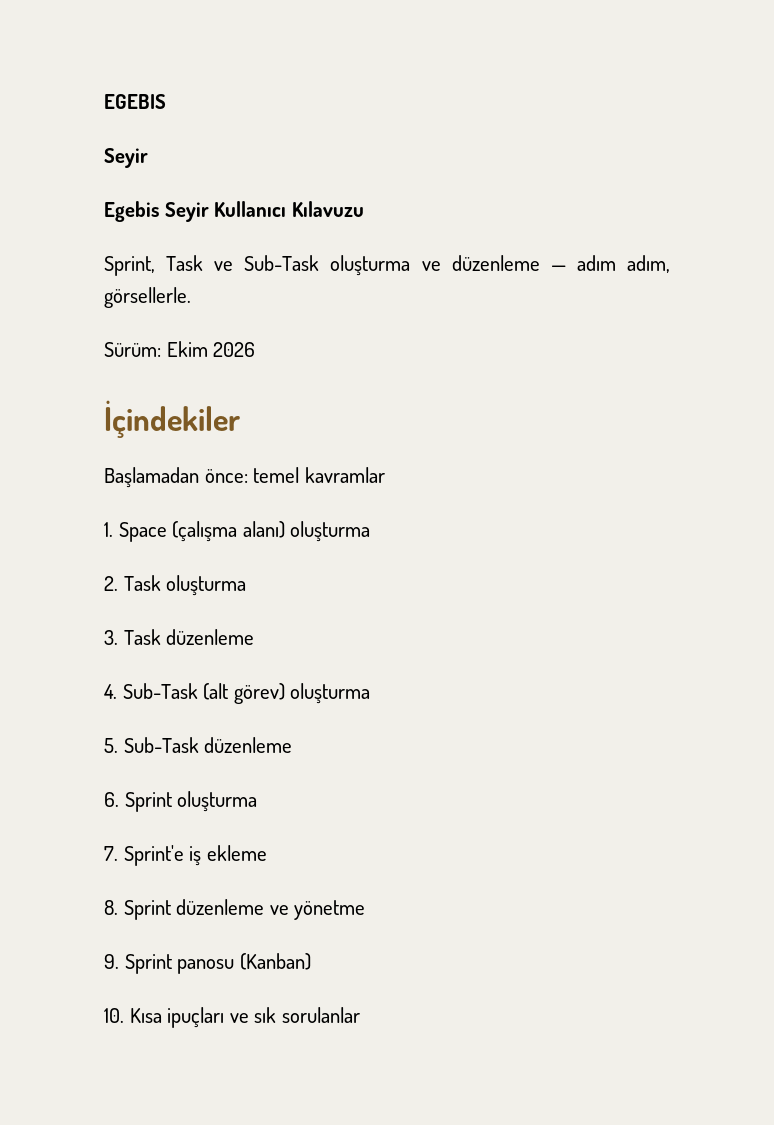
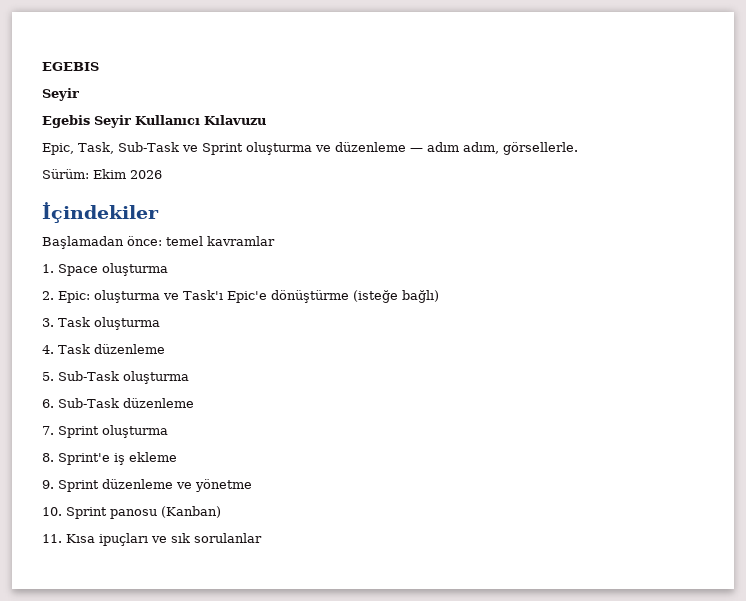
- Sprint, Task ve Sub-Task oluşturma ve düzenleme — adım adım, görsellerle.
+ Epic, Task, Sub-Task ve Sprint oluşturma ve düzenleme — adım adım, görsellerle.
- 1. Space (çalışma alanı) oluşturma
+ 1. Space oluşturma
- 2. Task oluşturma
+ 2. Epic: oluşturma ve Task'ı Epic'e dönüştürme (isteğe bağlı)
+ 3. Task oluşturma
- 3. Task düzenleme
+ 4. Task düzenleme
- 4. Sub-Task (alt görev) oluşturma
- 5. Sub-Task düzenleme
+ 5. Sub-Task oluşturma
+ 6. Sub-Task düzenleme
- 6. Sprint oluşturma
+ 7. Sprint oluşturma
- 7. Sprint'e iş ekleme
+ 8. Sprint'e iş ekleme
- 8. Sprint düzenleme ve yönetme
+ 9. Sprint düzenleme ve yönetme
- 9. Sprint panosu (Kanban)
+ 10. Sprint panosu (Kanban)
- 10. Kısa ipuçları ve sık sorulanlar
+ 11. Kısa ipuçları ve sık sorulanlar

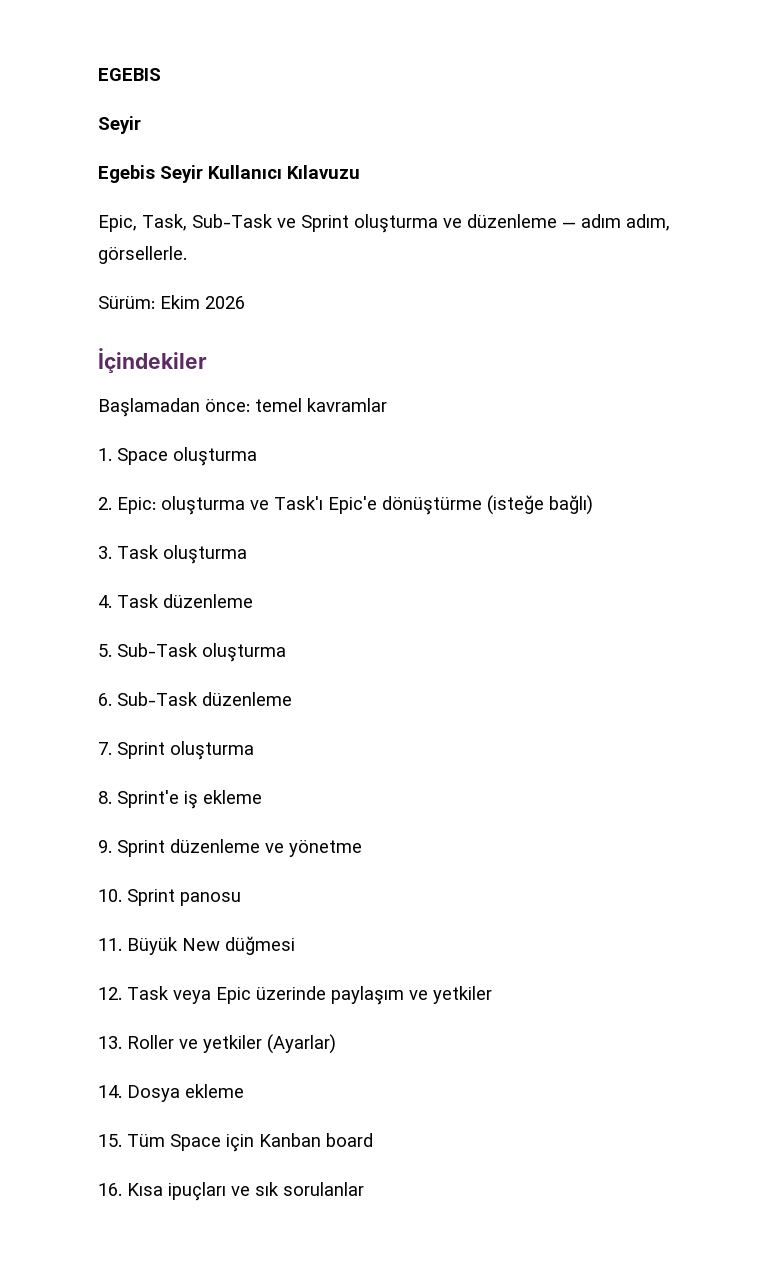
- 10. Sprint panosu (Kanban)
+ 10. Sprint panosu
- 11. Kısa ipuçları ve sık sorulanlar
+ 11. Büyük New düğmesi
+ 12. Task veya Epic üzerinde paylaşım ve yetkiler
+ 13. Roller ve yetkiler (Ayarlar)
+ 14. Dosya ekleme
+ 15. Tüm Space için Kanban board
+ 16. Kısa ipuçları ve sık sorulanlar

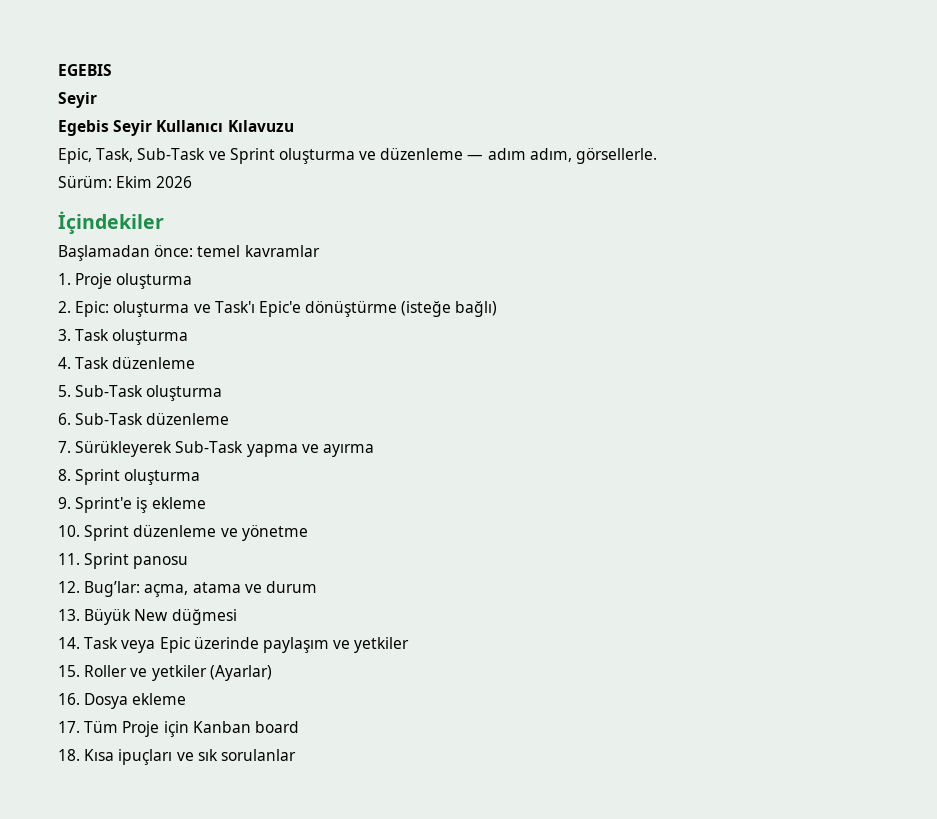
- 1. Space oluşturma
+ 1. Proje oluşturma
- 7. Sprint oluşturma
+ 7. Sürükleyerek Sub-Task yapma ve ayırma
+ 8. Sprint oluşturma
- 8. Sprint'e iş ekleme
+ 9. Sprint'e iş ekleme
- 9. Sprint düzenleme ve yönetme
+ 10. Sprint düzenleme ve yönetme
- 10. Sprint panosu
+ 11. Sprint panosu
- 11. Büyük New düğmesi
+ 12. Bug’lar: açma, atama ve durum
+ 13. Büyük New düğmesi
- 12. Task veya Epic üzerinde paylaşım ve yetkiler
+ 14. Task veya Epic üzerinde paylaşım ve yetkiler
- 13. Roller ve yetkiler (Ayarlar)
+ 15. Roller ve yetkiler (Ayarlar)
- 14. Dosya ekleme
+ 16. Dosya ekleme
- 15. Tüm Space için Kanban board
+ 17. Tüm Proje için Kanban board
- 16. Kısa ipuçları ve sık sorulanlar
+ 18. Kısa ipuçları ve sık sorulanlar

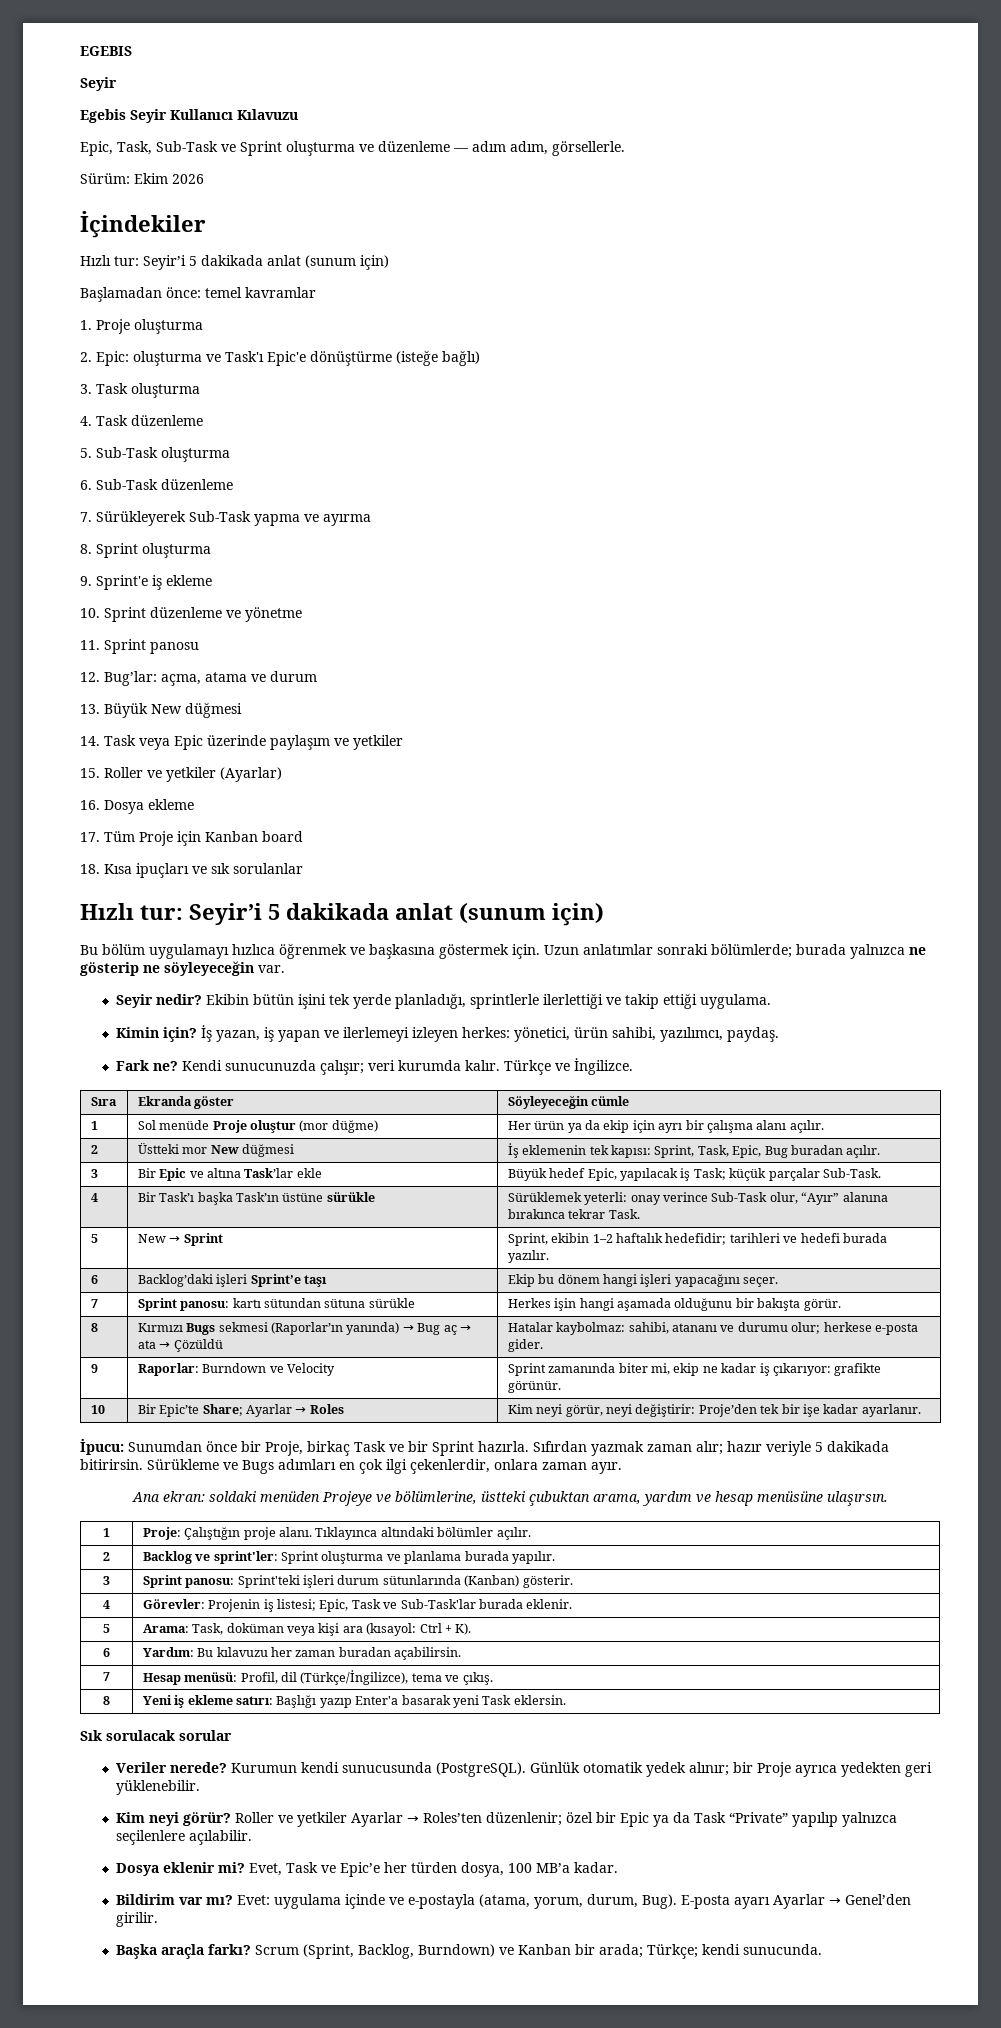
  İçindekiler
+ Hızlı tur: Seyir’i 5 dakikada anlat (sunum için)
  18. Kısa ipuçları ve sık sorulanlar
+ Hızlı tur: Seyir’i 5 dakikada anlat (sunum için)
+ Bu bölüm uygulamayı hızlıca öğrenmek ve başkasına göstermek için. Uzun anlatımlar sonraki bölümlerde; burada yalnızca ne gösterip ne söyleyeceğin var.
+ Seyir nedir? Ekibin bütün işini tek yerde planladığı, sprintlerle ilerlettiği ve takip ettiği uygulama.
+ Kimin için? İş yazan, iş yapan ve ilerlemeyi izleyen herkes: yönetici, ürün sahibi, yazılımcı, paydaş.
+ Fark ne? Kendi sunucunuzda çalışır; veri kurumda kalır. Türkçe ve İngilizce.
+ Sıra | Ekranda göster | Söyleyeceğin cümle
+ 1 | Sol menüde Proje oluştur (mor düğme) | Her ürün ya da ekip için ayrı bir çalışma alanı açılır.
+ 2 | Üstteki mor New düğmesi | İş eklemenin tek kapısı: Sprint, Task, Epic, Bug buradan açılır.
+ 3 | Bir Epic ve altına Task’lar ekle | Büyük hedef Epic, yapılacak iş Task; küçük parçalar Sub-Task.
+ 4 | Bir Task’ı başka Task’ın üstüne sürükle | Sürüklemek yeterli: onay verince Sub-Task olur, “Ayır” alanına bırakınca tekrar Task.
+ 5 | New → Sprint | Sprint, ekibin 1–2 haftalık hedefidir; tarihleri ve hedefi burada yazılır.
+ 6 | Backlog’daki işleri Sprint’e taşı | Ekip bu dönem hangi işleri yapacağını seçer.
+ 7 | Sprint panosu: kartı sütundan sütuna sürükle | Herkes işin hangi aşamada olduğunu bir bakışta görür.
+ 8 | Kırmızı Bugs sekmesi (Raporlar’ın yanında) → Bug aç → ata → Çözüldü | Hatalar kaybolmaz: sahibi, atananı ve durumu olur; herkese e-posta gider.
+ 9 | Raporlar: Burndown ve Velocity | Sprint zamanında biter mi, ekip ne kadar iş çıkarıyor: grafikte görünür.
+ 10 | Bir Epic’te Share; Ayarlar → Roles | Kim neyi görür, neyi değiştirir: Proje’den tek bir işe kadar ayarlanır.
+ İpucu: Sunumdan önce bir Proje, birkaç Task ve bir Sprint hazırla. Sıfırdan yazmak zaman alır; hazır veriyle 5 dakikada bitirirsin. Sürükleme ve Bugs adımları en çok ilgi çekenlerdir, onlara zaman ayır.
+ Ana ekran: soldaki menüden Projeye ve bölümlerine, üstteki çubuktan arama, yardım ve hesap menüsüne ulaşırsın.
+ 1 | Proje: Çalıştığın proje alanı. Tıklayınca altındaki bölümler açılır.
+ 2 | Backlog ve sprint'ler: Sprint oluşturma ve planlama burada yapılır.
+ 3 | Sprint panosu: Sprint'teki işleri durum sütunlarında (Kanban) gösterir.
+ 4 | Görevler: Projenin iş listesi; Epic, Task ve Sub-Task'lar burada eklenir.
+ 5 | Arama: Task, doküman veya kişi ara (kısayol: Ctrl + K).
+ 6 | Yardım: Bu kılavuzu her zaman buradan açabilirsin.
+ 7 | Hesap menüsü: Profil, dil (Türkçe/İngilizce), tema ve çıkış.
+ 8 | Yeni iş ekleme satırı: Başlığı yazıp Enter'a basarak yeni Task eklersin.
+ Sık sorulacak sorular
+ Veriler nerede? Kurumun kendi sunucusunda (PostgreSQL). Günlük otomatik yedek alınır; bir Proje ayrıca yedekten geri yüklenebilir.
+ Kim neyi görür? Roller ve yetkiler Ayarlar → Roles’ten düzenlenir; özel bir Epic ya da Task “Private” yapılıp yalnızca seçilenlere açılabilir.
+ Dosya eklenir mi? Evet, Task ve Epic’e her türden dosya, 100 MB’a kadar.
+ Bildirim var mı? Evet: uygulama içinde ve e-postayla (atama, yorum, durum, Bug). E-posta ayarı Ayarlar → Genel’den girilir.
+ Başka araçla farkı? Scrum (Sprint, Backlog, Burndown) ve Kanban bir arada; Türkçe; kendi sunucunda.

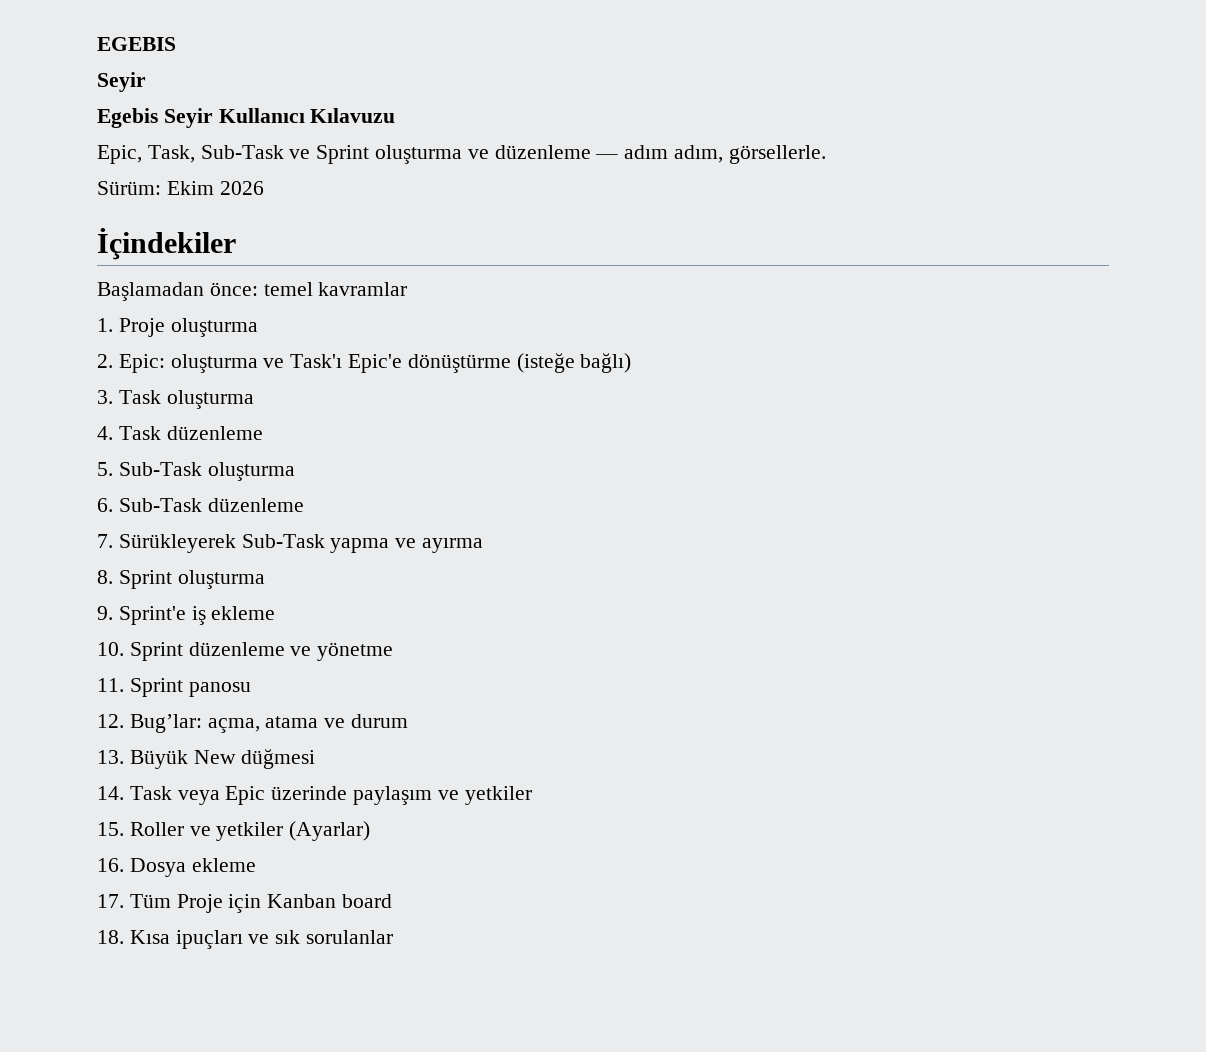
  İçindekiler
- Hızlı tur: Seyir’i 5 dakikada anlat (sunum için)
  18. Kısa ipuçları ve sık sorulanlar
- Hızlı tur: Seyir’i 5 dakikada anlat (sunum için)
- Bu bölüm uygulamayı hızlıca öğrenmek ve başkasına göstermek için. Uzun anlatımlar sonraki bölümlerde; burada yalnızca ne gösterip ne söyleyeceğin var.
- Seyir nedir? Ekibin bütün işini tek yerde planladığı, sprintlerle ilerlettiği ve takip ettiği uygulama.
- Kimin için? İş yazan, iş yapan ve ilerlemeyi izleyen herkes: yönetici, ürün sahibi, yazılımcı, paydaş.
- Fark ne? Kendi sunucunuzda çalışır; veri kurumda kalır. Türkçe ve İngilizce.
- Sıra | Ekranda göster | Söyleyeceğin cümle
- 1 | Sol menüde Proje oluştur (mor düğme) | Her ürün ya da ekip için ayrı bir çalışma alanı açılır.
- 2 | Üstteki mor New düğmesi | İş eklemenin tek kapısı: Sprint, Task, Epic, Bug buradan açılır.
- 3 | Bir Epic ve altına Task’lar ekle | Büyük hedef Epic, yapılacak iş Task; küçük parçalar Sub-Task.
- 4 | Bir Task’ı başka Task’ın üstüne sürükle | Sürüklemek yeterli: onay verince Sub-Task olur, “Ayır” alanına bırakınca tekrar Task.
- 5 | New → Sprint | Sprint, ekibin 1–2 haftalık hedefidir; tarihleri ve hedefi burada yazılır.
- 6 | Backlog’daki işleri Sprint’e taşı | Ekip bu dönem hangi işleri yapacağını seçer.
- 7 | Sprint panosu: kartı sütundan sütuna sürükle | Herkes işin hangi aşamada olduğunu bir bakışta görür.
- 8 | Kırmızı Bugs sekmesi (Raporlar’ın yanında) → Bug aç → ata → Çözüldü | Hatalar kaybolmaz: sahibi, atananı ve durumu olur; herkese e-posta gider.
- 9 | Raporlar: Burndown ve Velocity | Sprint zamanında biter mi, ekip ne kadar iş çıkarıyor: grafikte görünür.
- 10 | Bir Epic’te Share; Ayarlar → Roles | Kim neyi görür, neyi değiştirir: Proje’den tek bir işe kadar ayarlanır.
- İpucu: Sunumdan önce bir Proje, birkaç Task ve bir Sprint hazırla. Sıfırdan yazmak zaman alır; hazır veriyle 5 dakikada bitirirsin. Sürükleme ve Bugs adımları en çok ilgi çekenlerdir, onlara zaman ayır.
- Ana ekran: soldaki menüden Projeye ve bölümlerine, üstteki çubuktan arama, yardım ve hesap menüsüne ulaşırsın.
- 1 | Proje: Çalıştığın proje alanı. Tıklayınca altındaki bölümler açılır.
- 2 | Backlog ve sprint'ler: Sprint oluşturma ve planlama burada yapılır.
- 3 | Sprint panosu: Sprint'teki işleri durum sütunlarında (Kanban) gösterir.
- 4 | Görevler: Projenin iş listesi; Epic, Task ve Sub-Task'lar burada eklenir.
- 5 | Arama: Task, doküman veya kişi ara (kısayol: Ctrl + K).
- 6 | Yardım: Bu kılavuzu her zaman buradan açabilirsin.
- 7 | Hesap menüsü: Profil, dil (Türkçe/İngilizce), tema ve çıkış.
- 8 | Yeni iş ekleme satırı: Başlığı yazıp Enter'a basarak yeni Task eklersin.
- Sık sorulacak sorular
- Veriler nerede? Kurumun kendi sunucusunda (PostgreSQL). Günlük otomatik yedek alınır; bir Proje ayrıca yedekten geri yüklenebilir.
- Kim neyi görür? Roller ve yetkiler Ayarlar → Roles’ten düzenlenir; özel bir Epic ya da Task “Private” yapılıp yalnızca seçilenlere açılabilir.
- Dosya eklenir mi? Evet, Task ve Epic’e her türden dosya, 100 MB’a kadar.
- Bildirim var mı? Evet: uygulama içinde ve e-postayla (atama, yorum, durum, Bug). E-posta ayarı Ayarlar → Genel’den girilir.
- Başka araçla farkı? Scrum (Sprint, Backlog, Burndown) ve Kanban bir arada; Türkçe; kendi sunucunda.

